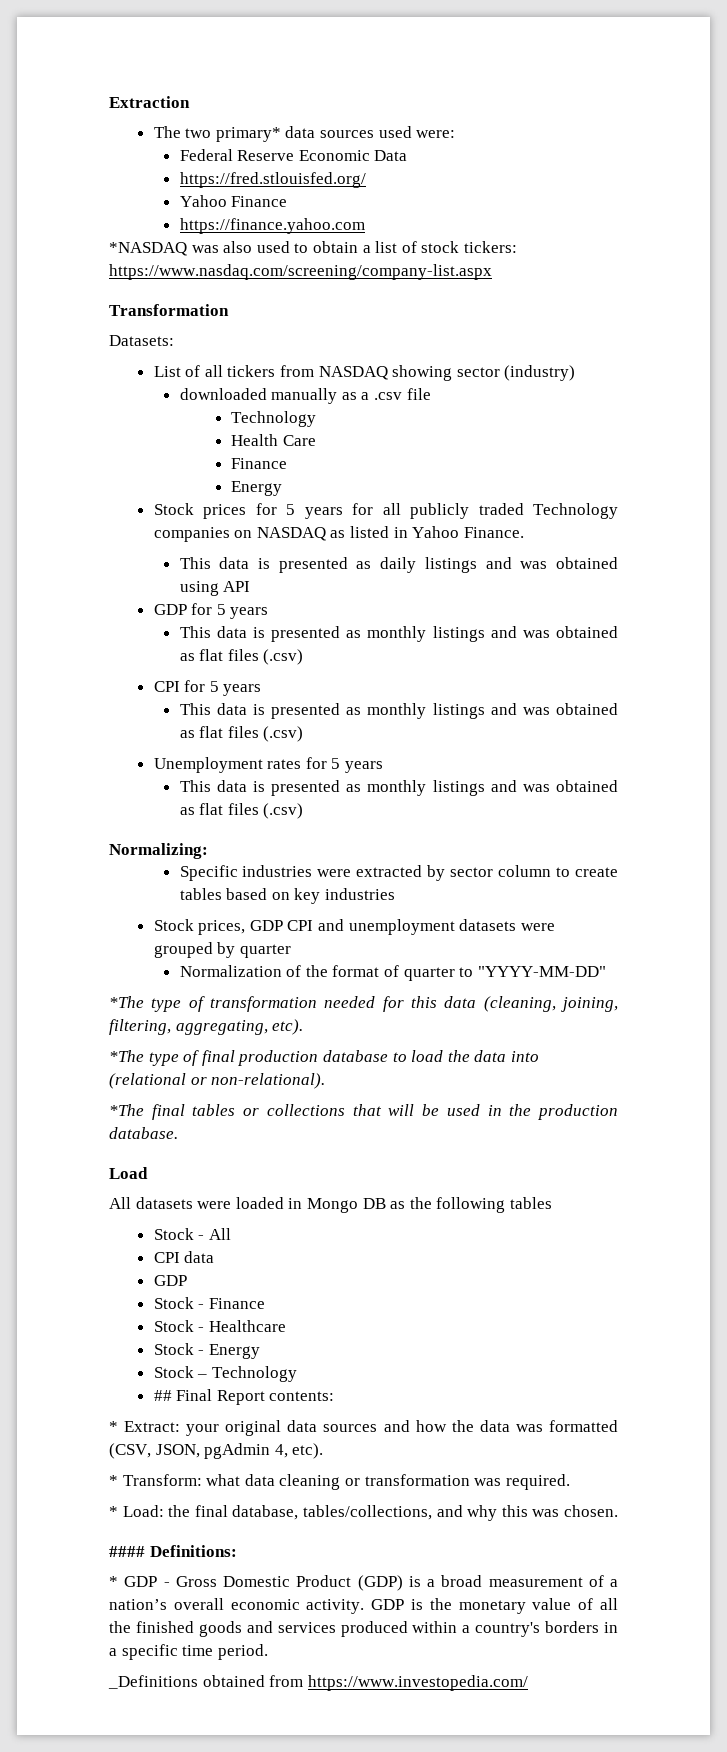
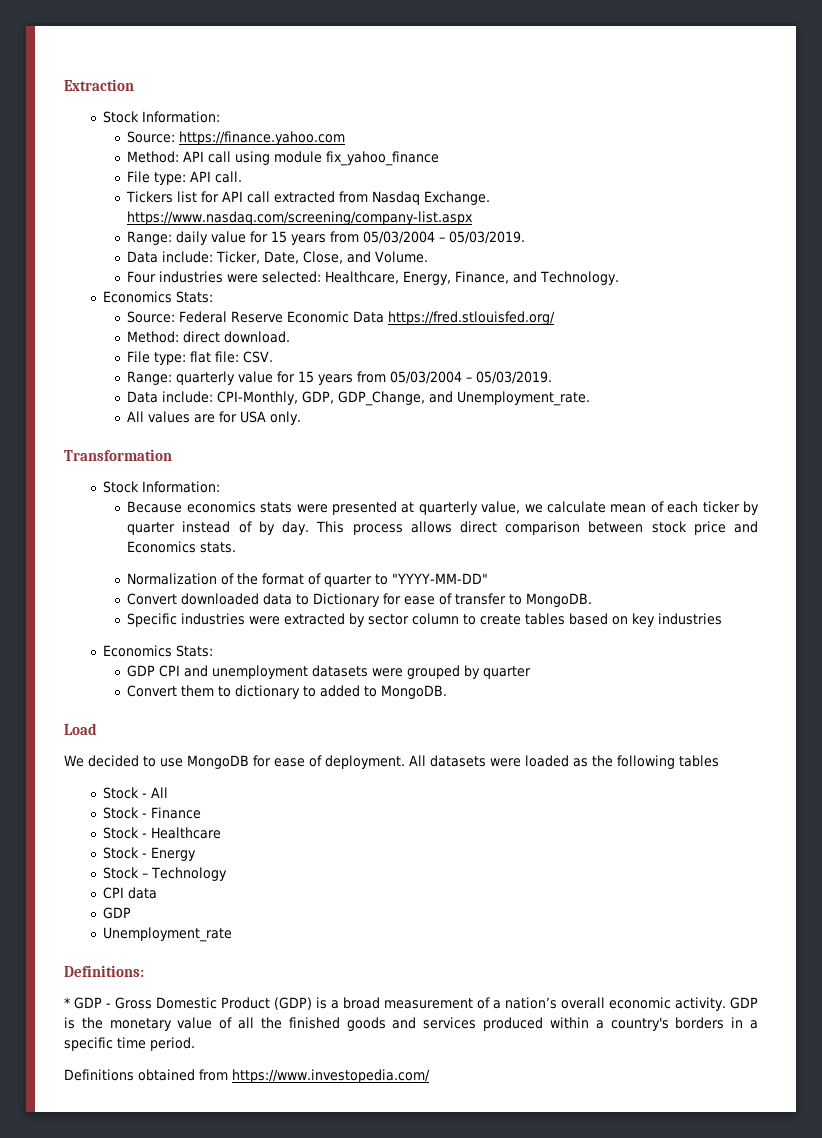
  Extraction
- The two primary* data sources used were:
- Federal Reserve Economic Data
- https://fred.stlouisfed.org/
+ Stock Information:
+ Source: https://finance.yahoo.com
+ Method: API call using module fix_yahoo_finance
+ File type: API call.
+ Tickers list for API call extracted from Nasdaq Exchange. https://www.nasdaq.com/screening/company-list.aspx
+ Range: daily value for 15 years from 05/03/2004 – 05/03/2019.
+ Data include: Ticker, Date, Close, and Volume.
+ Four industries were selected: Healthcare, Energy, Finance, and Technology.
+ Economics Stats:
+ Source: Federal Reserve Economic Data https://fred.stlouisfed.org/
- Yahoo Finance
- https://finance.yahoo.com
- *NASDAQ was also used to obtain a list of stock tickers: https://www.nasdaq.com/screening/company-list.aspx
+ Method: direct download.
+ File type: flat file: CSV.
+ Range: quarterly value for 15 years from 05/03/2004 – 05/03/2019.
+ Data include: CPI-Monthly, GDP, GDP_Change, and Unemployment_rate.
+ All values are for USA only.
  Transformation
- Datasets:
- List of all tickers from NASDAQ showing sector (industry)
- downloaded manually as a .csv file
- Technology
- Health Care
- Finance
- Energy
- Stock prices for 5 years for all publicly traded Technology companies on NASDAQ as listed in Yahoo Finance.
- This data is presented as daily listings and was obtained using API
- GDP for 5 years
- This data is presented as monthly listings and was obtained as flat files (.csv)
- CPI for 5 years
- This data is presented as monthly listings and was obtained as flat files (.csv)
- Unemployment rates for 5 years
- This data is presented as monthly listings and was obtained as flat files (.csv)
- Normalizing:
+ Stock Information:
+ Because economics stats were presented at quarterly value, we calculate mean of each ticker by quarter instead of by day. This process allows direct comparison between stock price and Economics stats.
+ Normalization of the format of quarter to "YYYY-MM-DD"
+ Convert downloaded data to Dictionary for ease of transfer to MongoDB.
  Specific industries were extracted by sector column to create tables based on key industries
- Stock prices, GDP CPI and unemployment datasets were grouped by quarter
+ Economics Stats:
+ GDP CPI and unemployment datasets were grouped by quarter
- Normalization of the format of quarter to "YYYY-MM-DD"
- *The type of transformation needed for this data (cleaning, joining, filtering, aggregating, etc).
- *The type of final production database to load the data into (relational or non-relational).
- *The final tables or collections that will be used in the production database.
+ Convert them to dictionary to added to MongoDB.
  Load
- All datasets were loaded in Mongo DB as the following tables
+ We decided to use MongoDB for ease of deployment. All datasets were loaded as the following tables
- CPI data
- GDP
- ## Final Report contents:
- * Extract: your original data sources and how the data was formatted (CSV, JSON, pgAdmin 4, etc).
- * Transform: what data cleaning or transformation was required.
- * Load: the final database, tables/collections, and why this was chosen.
- #### Definitions:
+ CPI data
+ GDP
+ Unemployment_rate
+ Definitions:
- _Definitions obtained from https://www.investopedia.com/
+ Definitions obtained from https://www.investopedia.com/

